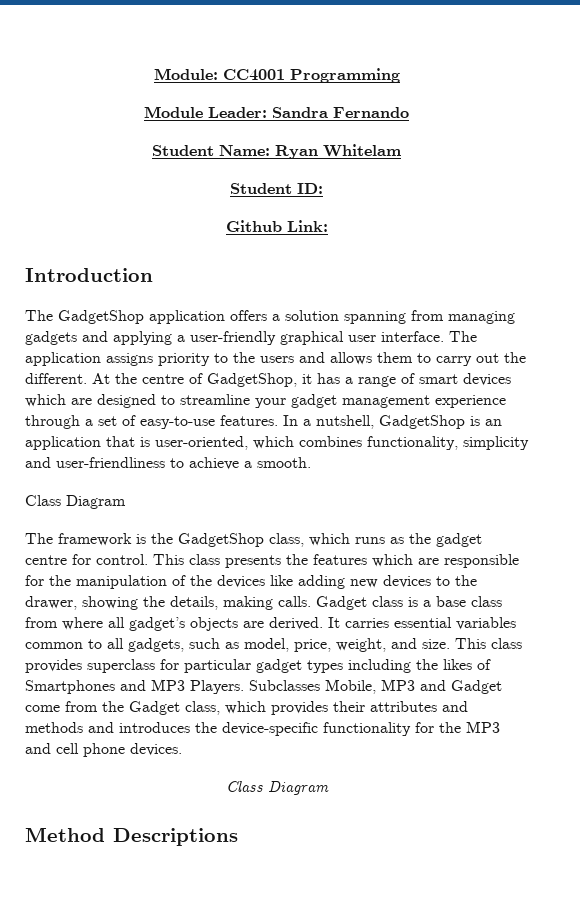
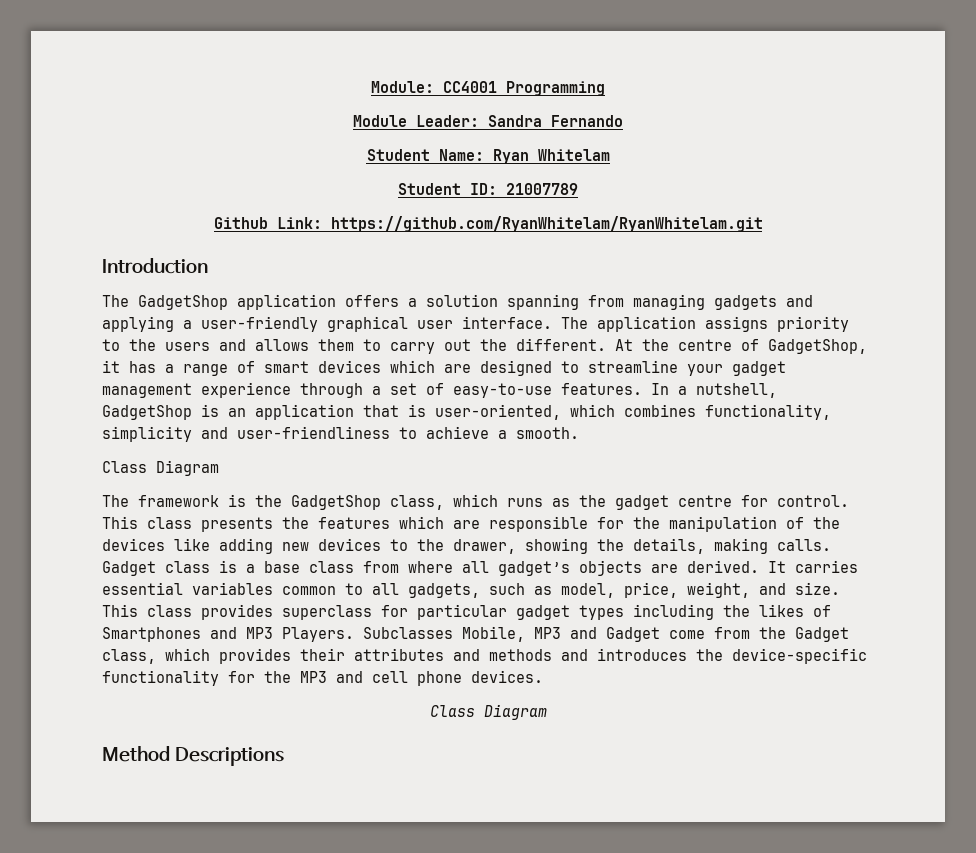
- Student ID:
+ Student ID: 21007789
- Github Link:
+ Github Link: https://github.com/RyanWhitelam/RyanWhitelam.git

